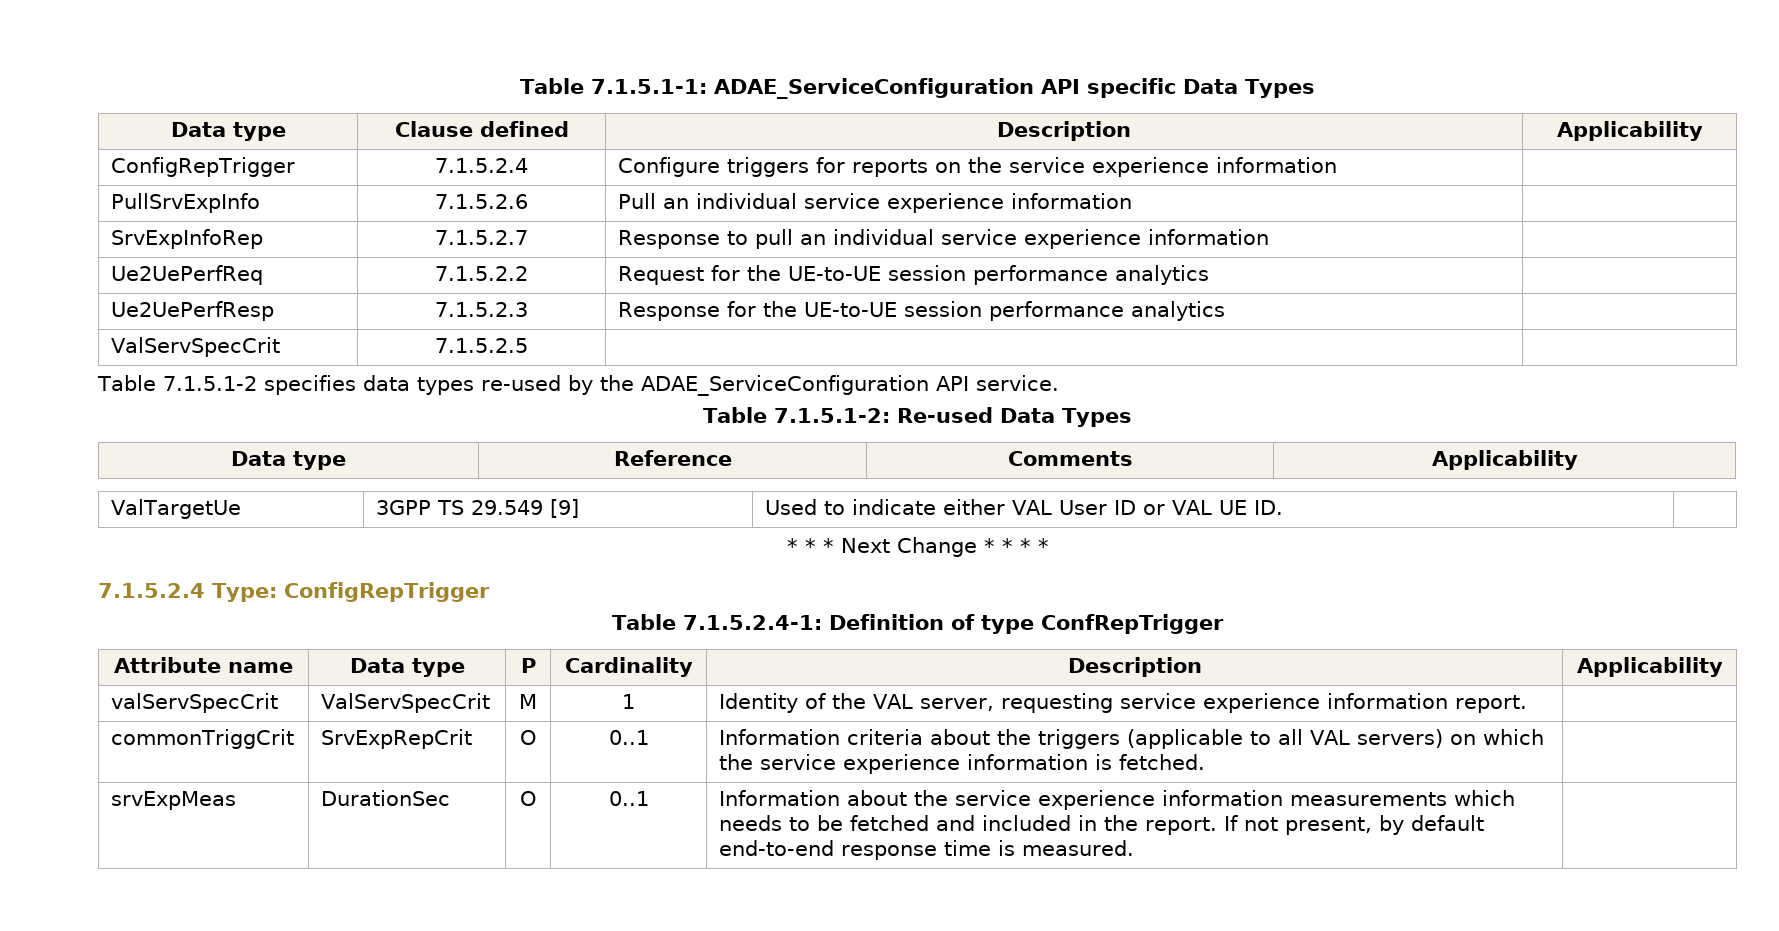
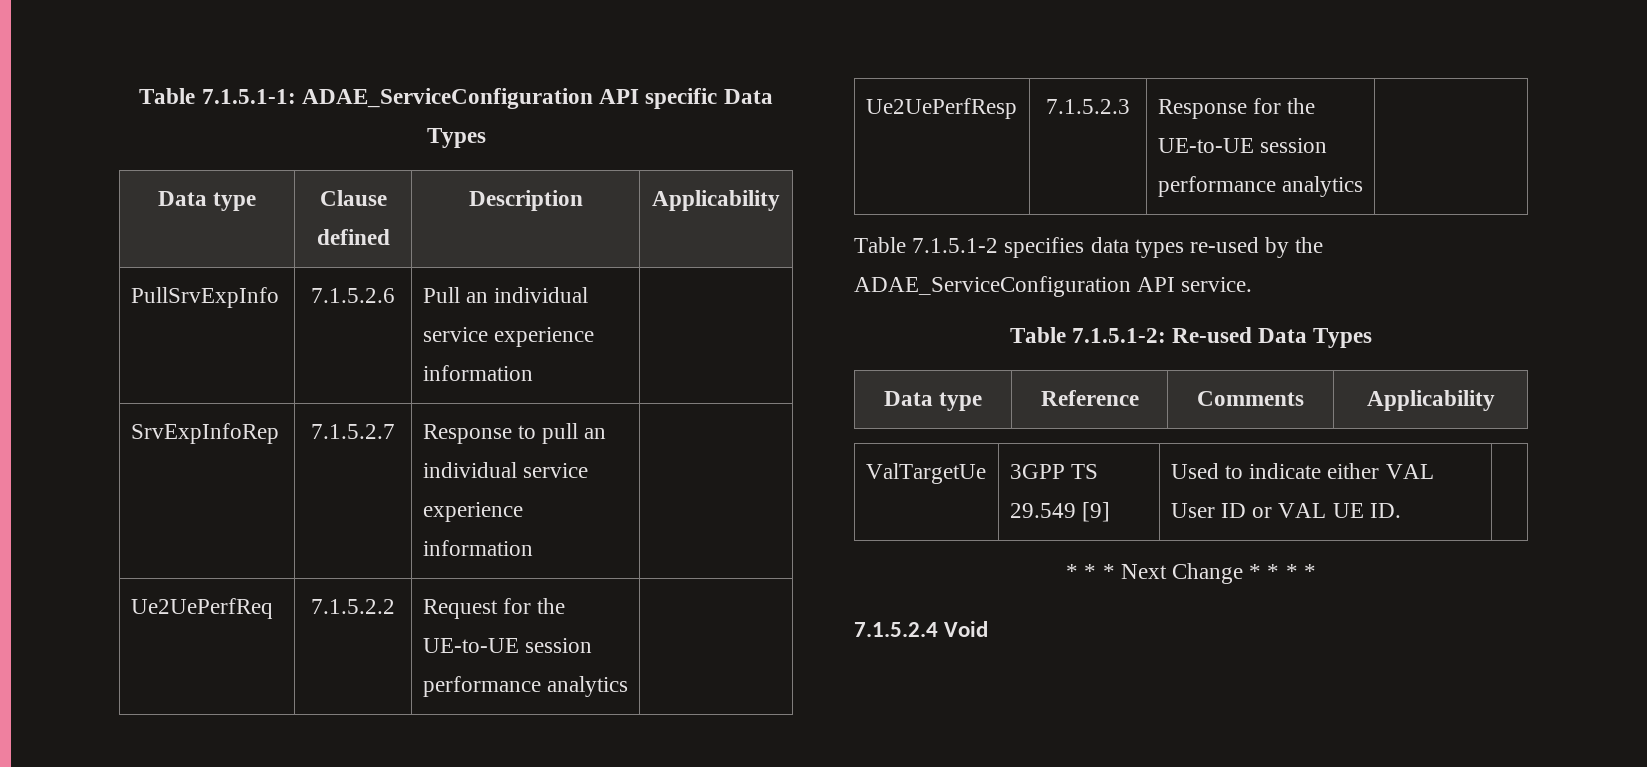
- ConfigRepTrigger | 7.1.5.2.4 | Configure triggers for reports on the service experience information |
- ValServSpecCrit | 7.1.5.2.5 | |
- 7.1.5.2.4 Type: ConfigRepTrigger
- Table 7.1.5.2.4-1: Definition of type ConfRepTrigger
- Attribute name | Data type | P | Cardinality | Description | Applicability
- valServSpecCrit | ValServSpecCrit | M | 1 | Identity of the VAL server, requesting service experience information report. |
- commonTriggCrit | SrvExpRepCrit | O | 0..1 | Information criteria about the triggers (applicable to all VAL servers) on which the service experience information is fetched. |
- srvExpMeas | DurationSec | O | 0..1 | Information about the service experience information measurements which needs to be fetched and included in the report. If not present, by default end-to-end response time is measured. |
+ 7.1.5.2.4 Void

